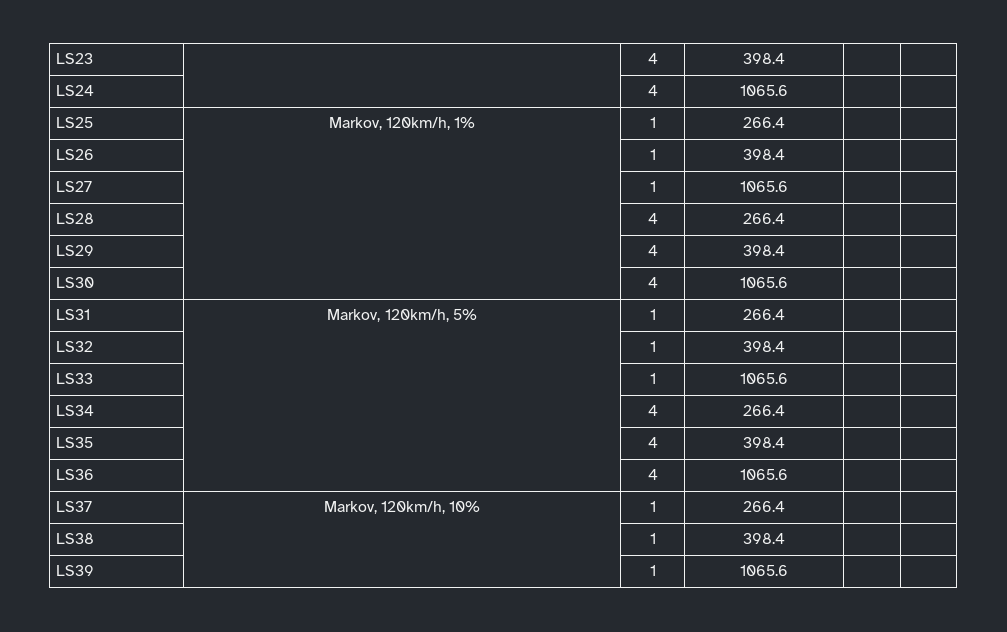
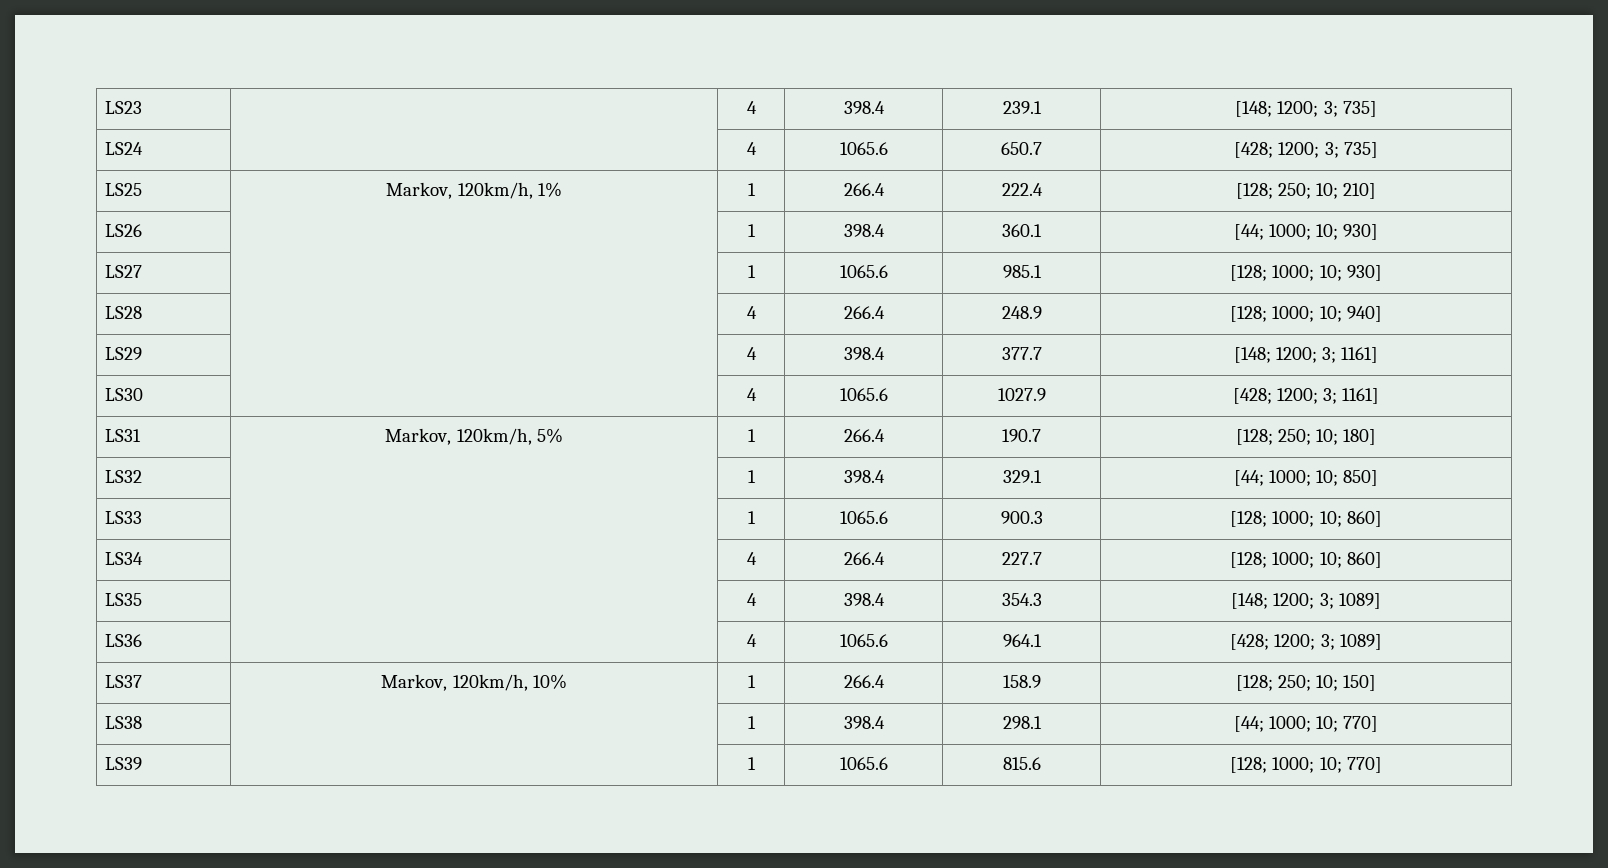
- LS23 | | 4 | 398.4 | |
- LS24 | | 4 | 1065.6 | |
+ LS23 | | 4 | 398.4 | 239.1 | [148; 1200; 3; 735]
+ LS24 | | 4 | 1065.6 | 650.7 | [428; 1200; 3; 735]
- LS25 | Markov, 120km/h, 1% | 1 | 266.4 | |
- LS26 | | 1 | 398.4 | |
- LS27 | | 1 | 1065.6 | |
- LS28 | | 4 | 266.4 | |
- LS29 | | 4 | 398.4 | |
- LS30 | | 4 | 1065.6 | |
+ LS25 | Markov, 120km/h, 1% | 1 | 266.4 | 222.4 | [128; 250; 10; 210]
+ LS26 | | 1 | 398.4 | 360.1 | [44; 1000; 10; 930]
+ LS27 | | 1 | 1065.6 | 985.1 | [128; 1000; 10; 930]
+ LS28 | | 4 | 266.4 | 248.9 | [128; 1000; 10; 940]
+ LS29 | | 4 | 398.4 | 377.7 | [148; 1200; 3; 1161]
+ LS30 | | 4 | 1065.6 | 1027.9 | [428; 1200; 3; 1161]
- LS31 | Markov, 120km/h, 5% | 1 | 266.4 | |
- LS32 | | 1 | 398.4 | |
- LS33 | | 1 | 1065.6 | |
- LS34 | | 4 | 266.4 | |
- LS35 | | 4 | 398.4 | |
- LS36 | | 4 | 1065.6 | |
+ LS31 | Markov, 120km/h, 5% | 1 | 266.4 | 190.7 | [128; 250; 10; 180]
+ LS32 | | 1 | 398.4 | 329.1 | [44; 1000; 10; 850]
+ LS33 | | 1 | 1065.6 | 900.3 | [128; 1000; 10; 860]
+ LS34 | | 4 | 266.4 | 227.7 | [128; 1000; 10; 860]
+ LS35 | | 4 | 398.4 | 354.3 | [148; 1200; 3; 1089]
+ LS36 | | 4 | 1065.6 | 964.1 | [428; 1200; 3; 1089]
- LS37 | Markov, 120km/h, 10% | 1 | 266.4 | |
- LS38 | | 1 | 398.4 | |
- LS39 | | 1 | 1065.6 | |
+ LS37 | Markov, 120km/h, 10% | 1 | 266.4 | 158.9 | [128; 250; 10; 150]
+ LS38 | | 1 | 398.4 | 298.1 | [44; 1000; 10; 770]
+ LS39 | | 1 | 1065.6 | 815.6 | [128; 1000; 10; 770]

